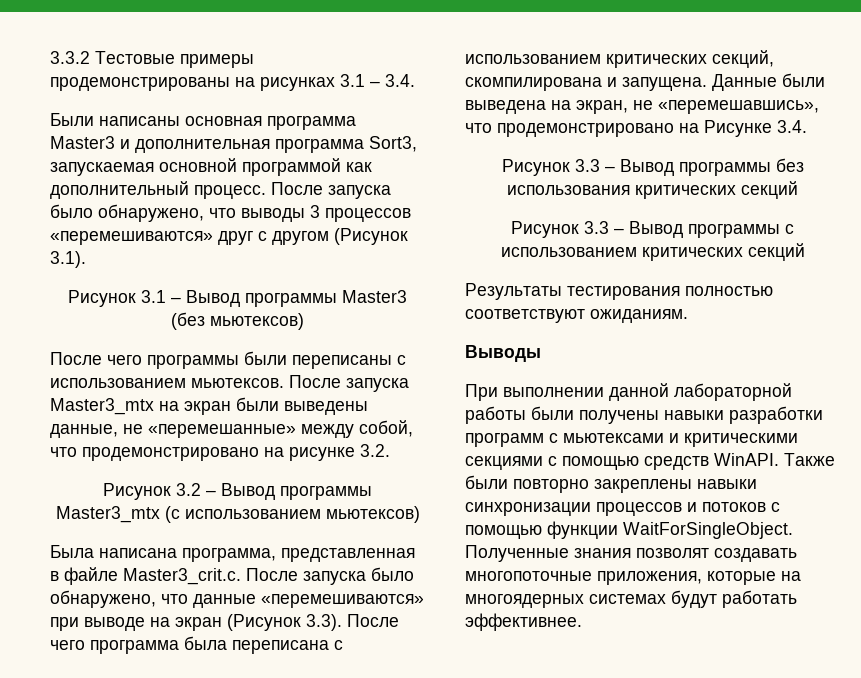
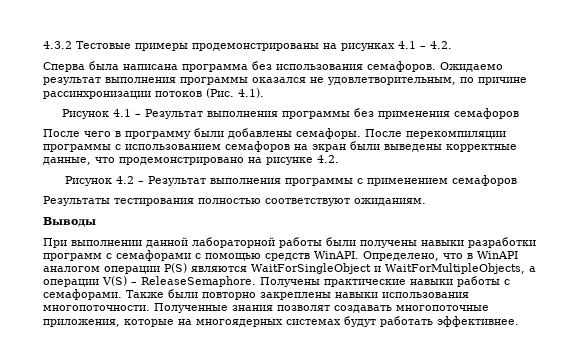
- 3.3.2 Тестовые примеры продемонстрированы на рисунках 3.1 – 3.4.
- Были написаны основная программа Master3 и дополнительная программа Sort3, запускаемая основной программой как дополнительный процесс. После запуска было обнаружено, что выводы 3 процессов «перемешиваются» друг с другом (Рисунок 3.1).
- Рисунок 3.1 – Вывод программы Master3 (без мьютексов)
- После чего программы были переписаны с использованием мьютексов. После запуска Master3_mtx на экран были выведены данные, не «перемешанные» между собой, что продемонстрировано на рисунке 3.2.
- Рисунок 3.2 – Вывод программы Master3_mtx (с использованием мьютексов)
- Была написана программа, представленная в файле Master3_crit.c. После запуска было обнаружено, что данные «перемешиваются» при выводе на экран (Рисунок 3.3). После чего программа была переписана с использованием критических секций, скомпилирована и запущена. Данные были выведена на экран, не «перемешавшись», что продемонстрировано на Рисунке 3.4.
- Рисунок 3.3 – Вывод программы без использования критических секций
- Рисунок 3.3 – Вывод программы с использованием критических секций
+ 4.3.2 Тестовые примеры продемонстрированы на рисунках 4.1 – 4.2.
+ Сперва была написана программа без использования семафоров. Ожидаемо результат выполнения программы оказался не удовлетворительным, по причине рассинхронизации потоков (Рис. 4.1).
+ Рисунок 4.1 – Результат выполнения программы без применения семафоров
+ После чего в программу были добавлены семафоры. После перекомпиляции программы с использованием семафоров на экран были выведены корректные данные, что продемонстрировано на рисунке 4.2.
+ Рисунок 4.2 – Результат выполнения программы с применением семафоров
- При выполнении данной лабораторной работы были получены навыки разработки программ с мьютексами и критическими секциями с помощью средств WinAPI.
+ При выполнении данной лабораторной работы были получены навыки разработки программ с семафорами с помощью средств WinAPI. Определено, что в WinAPI аналогом операции P(S) являются WaitForSingleObject и WaitForMultipleObjects, а операции V(S) – ReleaseSemaphore. Получены практические навыки работы с семафорами.
- Также были повторно закреплены навыки синхронизации процессов и потоков с помощью функции WaitForSingleObject.
+ Также были повторно закреплены навыки использования многопоточности.

